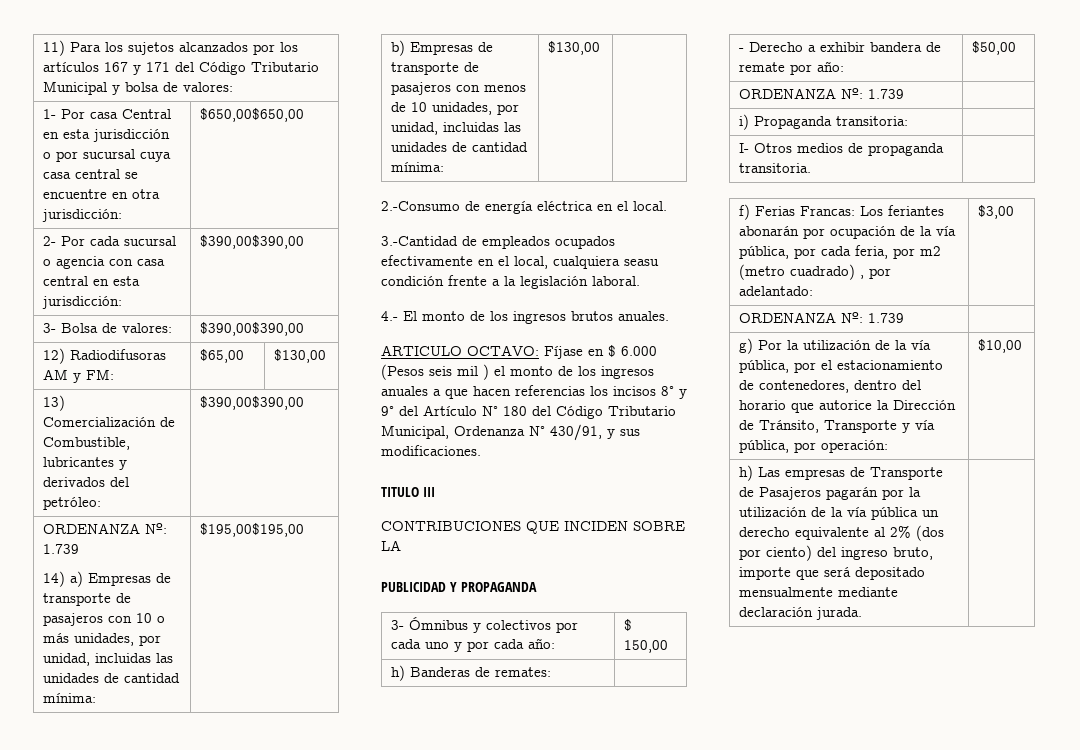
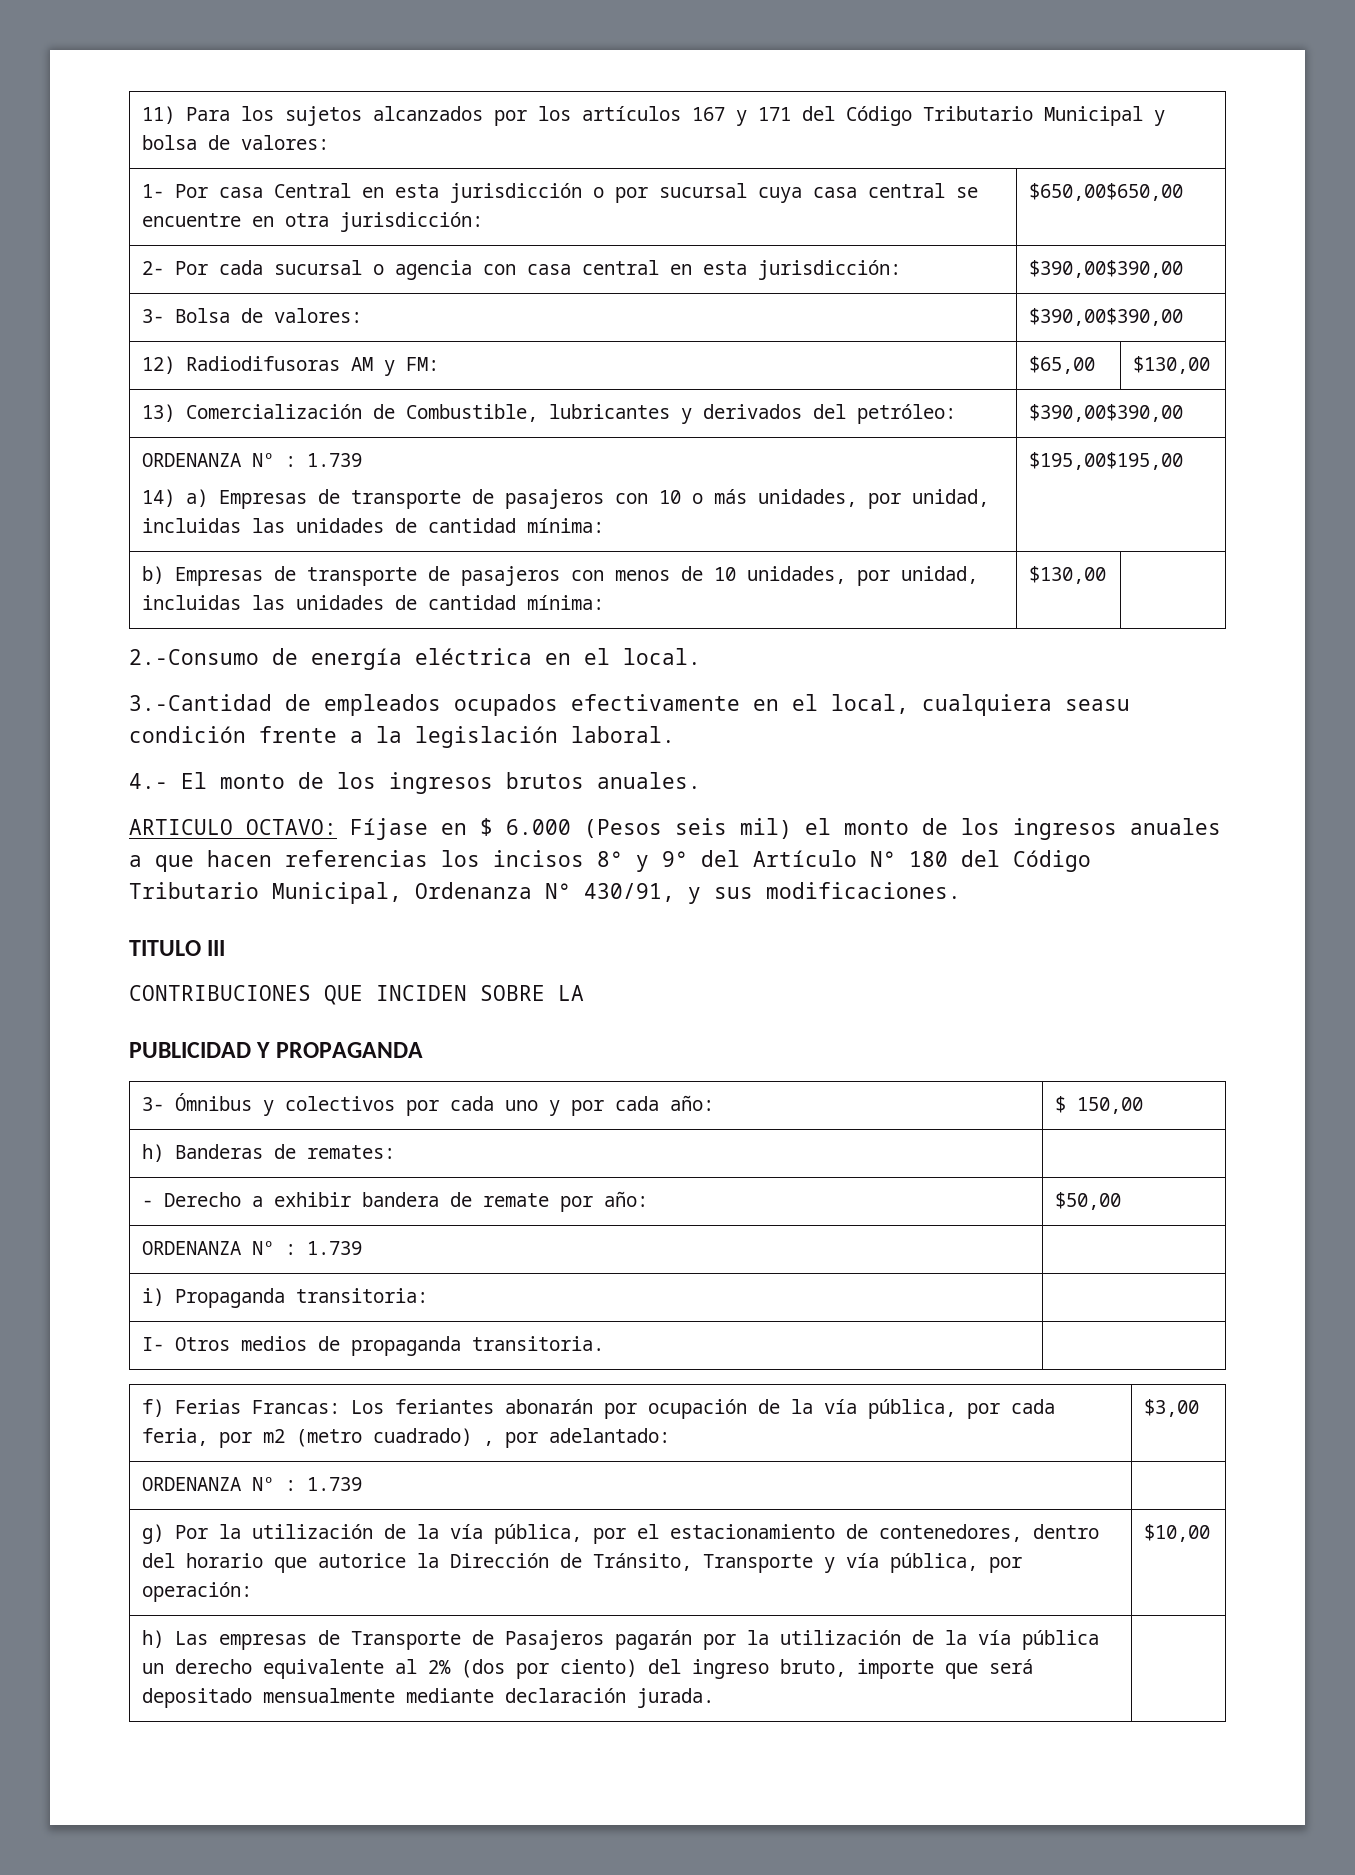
  13) Comercialización de Combustible, lubricantes y derivados del petróleo: | $390,00$390,00
- ORDENANZA Nº: 1.739
+ ORDENANZA Nº : 1.739
- ARTICULO OCTAVO: Fíjase en $ 6.000 (Pesos seis mil ) el monto de los ingresos anuales a que hacen referencias los incisos 8° y 9° del Artículo N° 180 del Código Tributario Municipal, Ordenanza N° 430/91, y sus modificaciones.
+ ARTICULO OCTAVO: Fíjase en $ 6.000 (Pesos seis mil) el monto de los ingresos anuales a que hacen referencias los incisos 8° y 9° del Artículo N° 180 del Código Tributario Municipal, Ordenanza N° 430/91, y sus modificaciones.
  - Derecho a exhibir bandera de remate por año: | $50,00
- ORDENANZA Nº: 1.739 |
+ ORDENANZA Nº : 1.739 |
  f) Ferias Francas: Los feriantes abonarán por ocupación de la vía pública, por cada feria, por m2 (metro cuadrado) , por adelantado: | $3,00
- ORDENANZA Nº: 1.739 |
+ ORDENANZA Nº : 1.739 |

